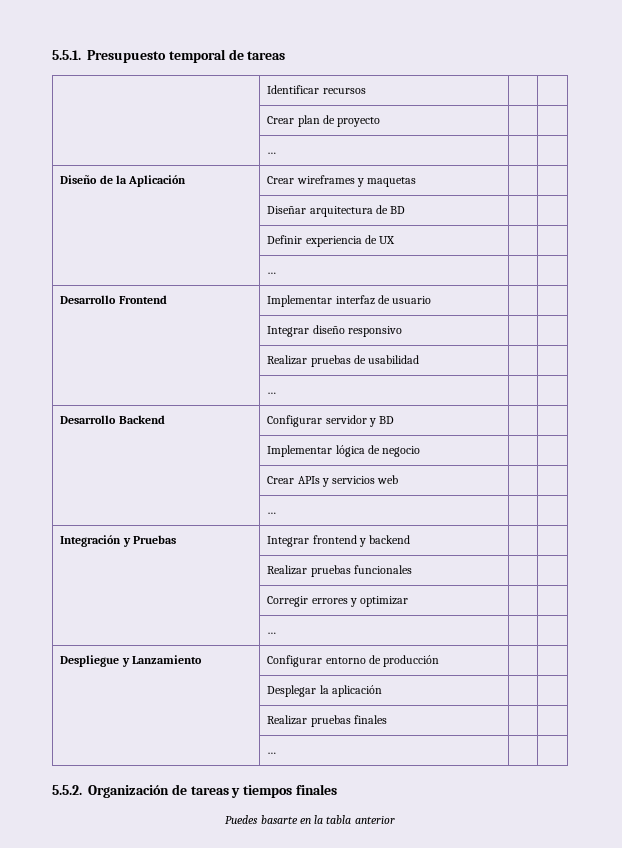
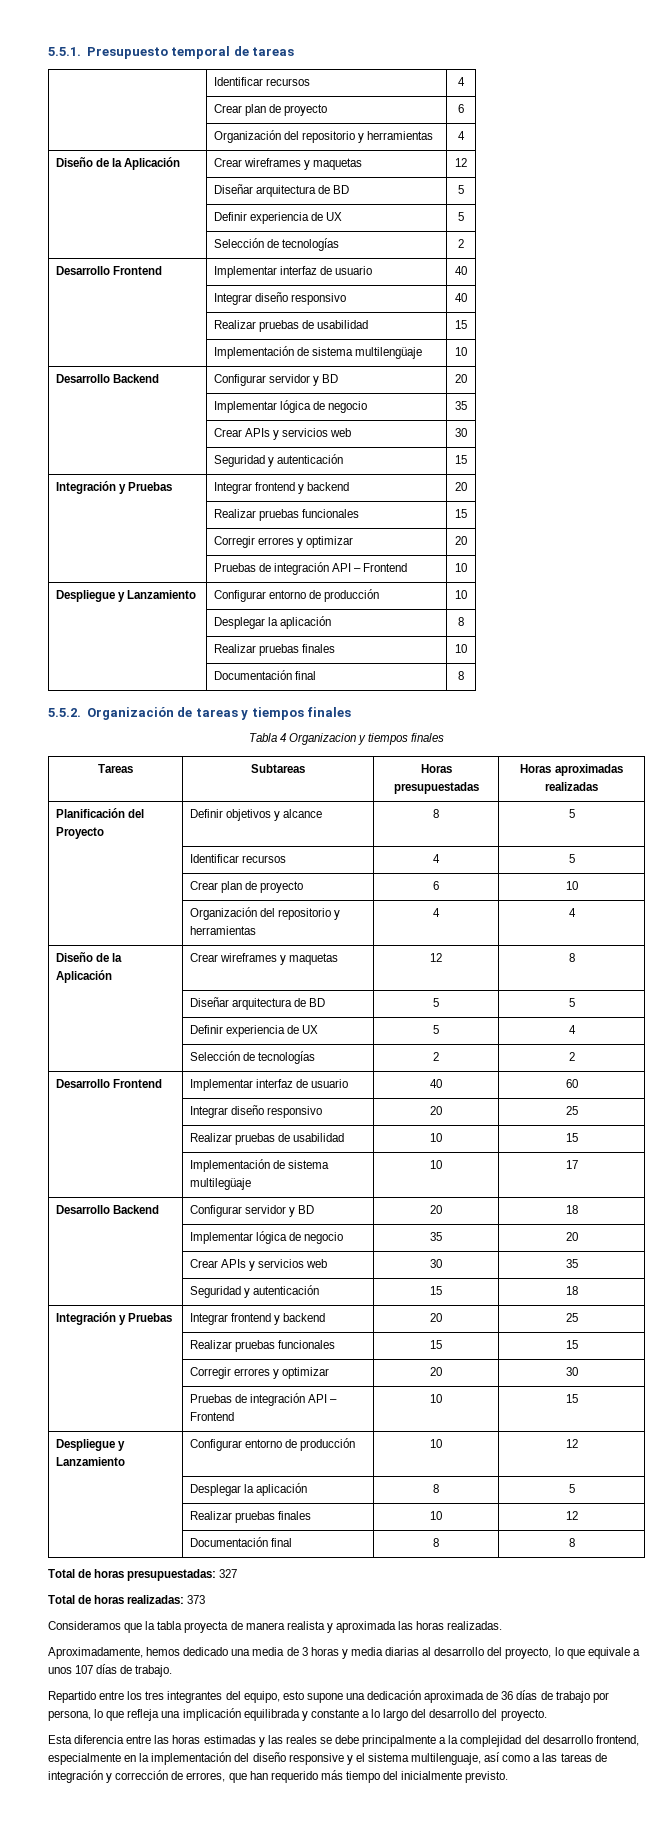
  5.5.1. Presupuesto temporal de tareas
- | Identificar recursos | |
- | Crear plan de proyecto | |
- | … | |
- Diseño de la Aplicación | Crear wireframes y maquetas | |
- | Diseñar arquitectura de BD | |
- | Definir experiencia de UX | |
- | … | |
- Desarrollo Frontend | Implementar interfaz de usuario | |
- | Integrar diseño responsivo | |
- | Realizar pruebas de usabilidad | |
- | … | |
- Desarrollo Backend | Configurar servidor y BD | |
- | Implementar lógica de negocio | |
- | Crear APIs y servicios web | |
- | … | |
- Integración y Pruebas | Integrar frontend y backend | |
- | Realizar pruebas funcionales | |
- | Corregir errores y optimizar | |
- | … | |
- Despliegue y Lanzamiento | Configurar entorno de producción | |
- | Desplegar la aplicación | |
- | Realizar pruebas finales | |
- | … | |
+ | Identificar recursos | 4
+ | Crear plan de proyecto | 6
+ | Organización del repositorio y herramientas | 4
+ Diseño de la Aplicación | Crear wireframes y maquetas | 12
+ | Diseñar arquitectura de BD | 5
+ | Definir experiencia de UX | 5
+ | Selección de tecnologías | 2
+ Desarrollo Frontend | Implementar interfaz de usuario | 40
+ | Integrar diseño responsivo | 40
+ | Realizar pruebas de usabilidad | 15
+ | Implementación de sistema multilengüaje | 10
+ Desarrollo Backend | Configurar servidor y BD | 20
+ | Implementar lógica de negocio | 35
+ | Crear APIs y servicios web | 30
+ | Seguridad y autenticación | 15
+ Integración y Pruebas | Integrar frontend y backend | 20
+ | Realizar pruebas funcionales | 15
+ | Corregir errores y optimizar | 20
+ | Pruebas de integración API – Frontend | 10
+ Despliegue y Lanzamiento | Configurar entorno de producción | 10
+ | Desplegar la aplicación | 8
+ | Realizar pruebas finales | 10
+ | Documentación final | 8
- Puedes basarte en la tabla anterior
+ Tabla 4 Organizacion y tiempos finales
+ Tareas | Subtareas | Horas presupuestadas | Horas aproximadas realizadas
+ Planificación del Proyecto | Definir objetivos y alcance | 8 | 5
+ | Identificar recursos | 4 | 5
+ | Crear plan de proyecto | 6 | 10
+ | Organización del repositorio y herramientas | 4 | 4
+ Diseño de la Aplicación | Crear wireframes y maquetas | 12 | 8
+ | Diseñar arquitectura de BD | 5 | 5
+ | Definir experiencia de UX | 5 | 4
+ | Selección de tecnologías | 2 | 2
+ Desarrollo Frontend | Implementar interfaz de usuario | 40 | 60
+ | Integrar diseño responsivo | 20 | 25
+ | Realizar pruebas de usabilidad | 10 | 15
+ | Implementación de sistema multilegüaje | 10 | 17
+ Desarrollo Backend | Configurar servidor y BD | 20 | 18
+ | Implementar lógica de negocio | 35 | 20
+ | Crear APIs y servicios web | 30 | 35
+ | Seguridad y autenticación | 15 | 18
+ Integración y Pruebas | Integrar frontend y backend | 20 | 25
+ | Realizar pruebas funcionales | 15 | 15
+ | Corregir errores y optimizar | 20 | 30
+ | Pruebas de integración API – Frontend | 10 | 15
+ Despliegue y Lanzamiento | Configurar entorno de producción | 10 | 12
+ | Desplegar la aplicación | 8 | 5
+ | Realizar pruebas finales | 10 | 12
+ | Documentación final | 8 | 8
+ Total de horas presupuestadas: 327
+ Total de horas realizadas: 373
+ Consideramos que la tabla proyecta de manera realista y aproximada las horas realizadas.
+ Aproximadamente, hemos dedicado una media de 3 horas y media diarias al desarrollo del proyecto, lo que equivale a unos 107 días de trabajo.
+ Repartido entre los tres integrantes del equipo, esto supone una dedicación aproximada de 36 días de trabajo por persona, lo que refleja una implicación equilibrada y constante a lo largo del desarrollo del proyecto.
+ Esta diferencia entre las horas estimadas y las reales se debe principalmente a la complejidad del desarrollo frontend, especialmente en la implementación del diseño responsive y el sistema multilenguaje, así como a las tareas de integración y corrección de errores, que han requerido más tiempo del inicialmente previsto.

